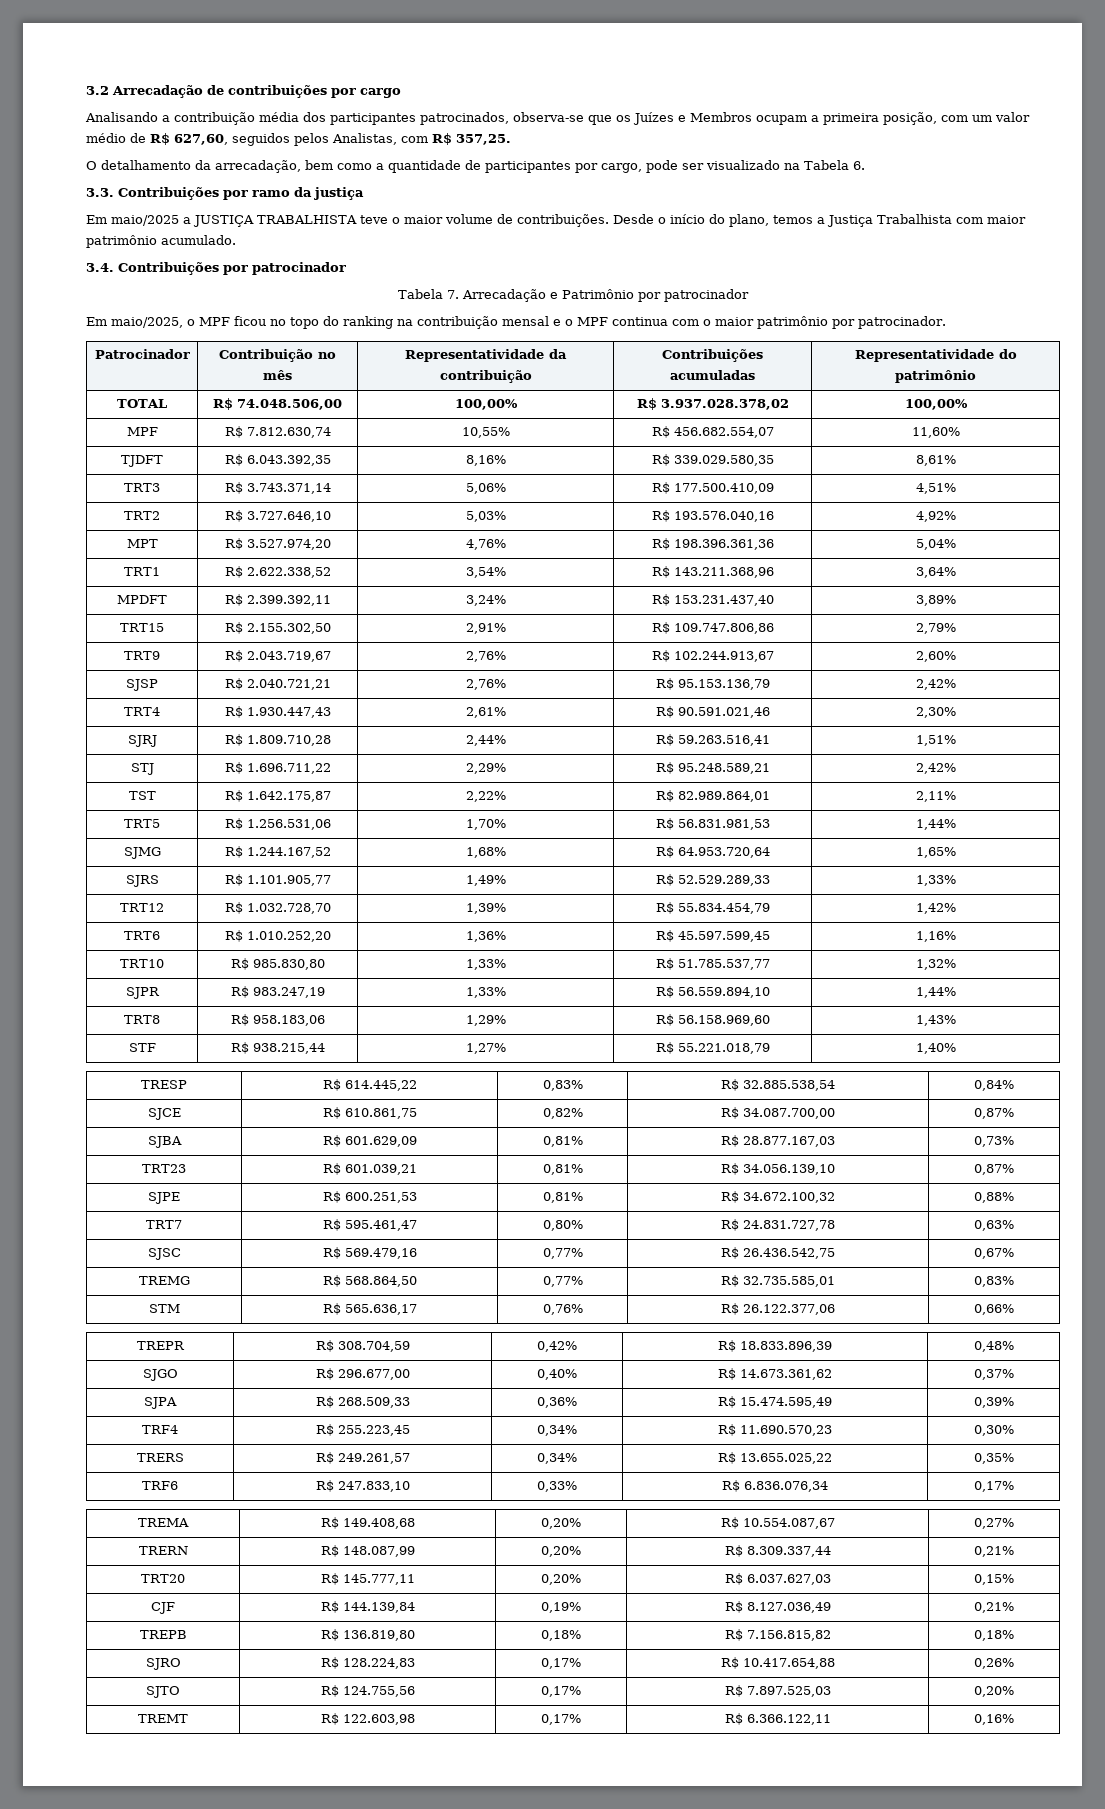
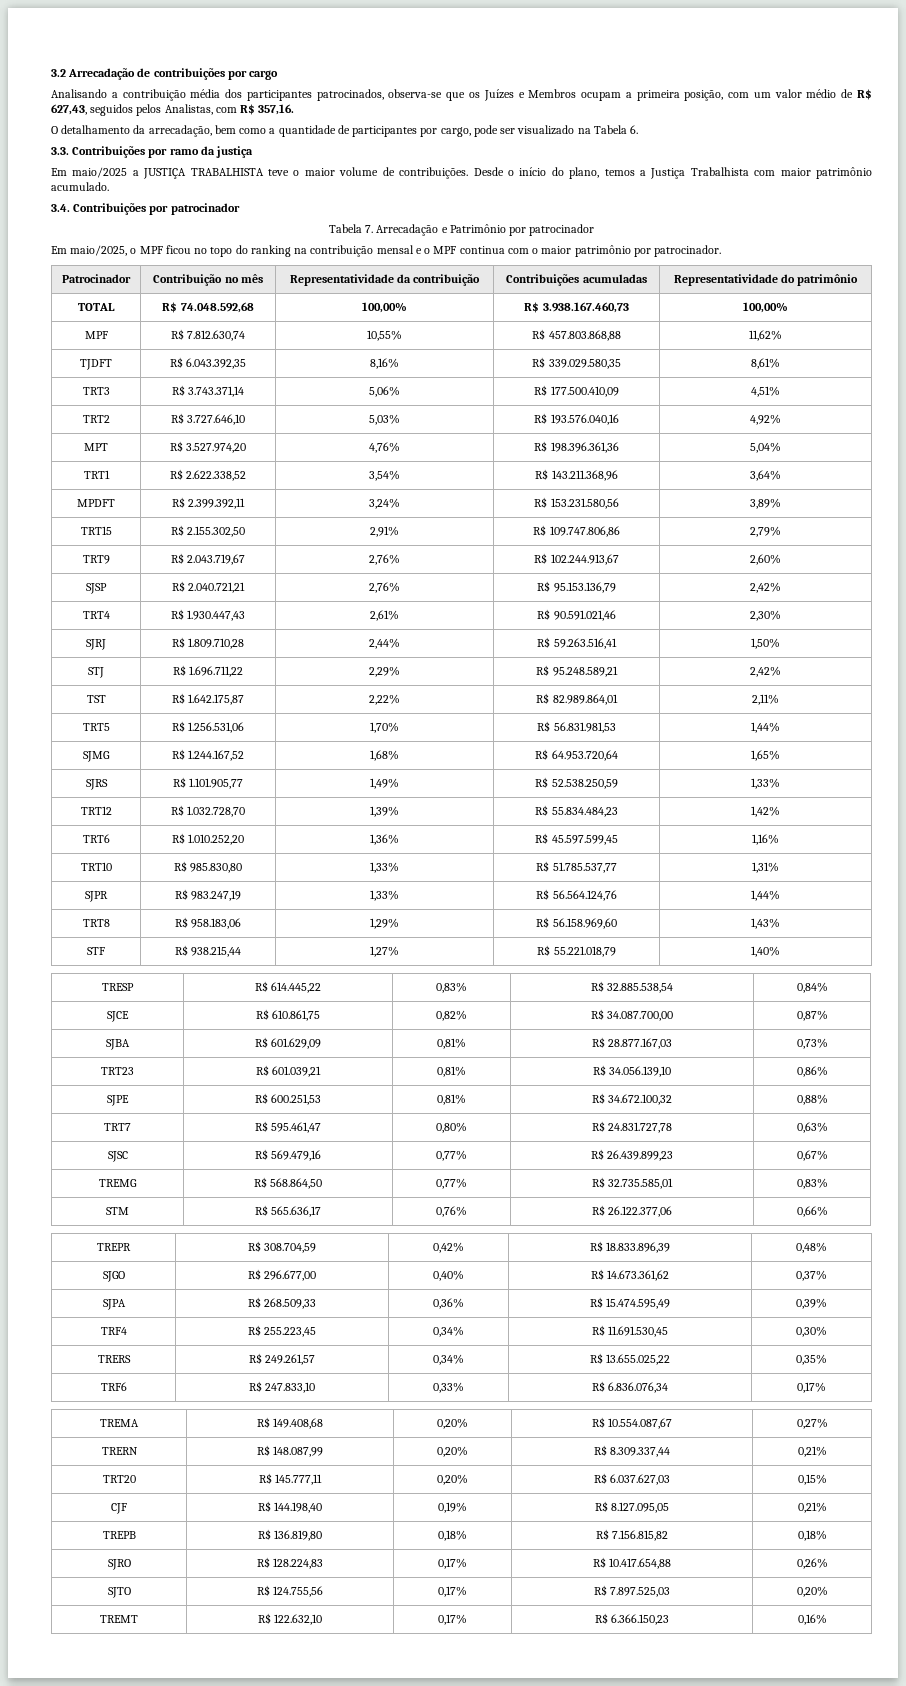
- Analisando a contribuição média dos participantes patrocinados, observa-se que os Juízes e Membros ocupam a primeira posição, com um valor médio de R$ 627,60, seguidos pelos Analistas, com R$ 357,25.
+ Analisando a contribuição média dos participantes patrocinados, observa-se que os Juízes e Membros ocupam a primeira posição, com um valor médio de R$ 627,43, seguidos pelos Analistas, com R$ 357,16.
- TOTAL | R$ 74.048.506,00 | 100,00% | R$ 3.937.028.378,02 | 100,00%
+ TOTAL | R$ 74.048.592,68 | 100,00% | R$ 3.938.167.460,73 | 100,00%
- MPF | R$ 7.812.630,74 | 10,55% | R$ 456.682.554,07 | 11,60%
+ MPF | R$ 7.812.630,74 | 10,55% | R$ 457.803.868,88 | 11,62%
- MPDFT | R$ 2.399.392,11 | 3,24% | R$ 153.231.437,40 | 3,89%
+ MPDFT | R$ 2.399.392,11 | 3,24% | R$ 153.231.580,56 | 3,89%
- SJRJ | R$ 1.809.710,28 | 2,44% | R$ 59.263.516,41 | 1,51%
+ SJRJ | R$ 1.809.710,28 | 2,44% | R$ 59.263.516,41 | 1,50%
- SJRS | R$ 1.101.905,77 | 1,49% | R$ 52.529.289,33 | 1,33%
+ SJRS | R$ 1.101.905,77 | 1,49% | R$ 52.538.250,59 | 1,33%
- TRT12 | R$ 1.032.728,70 | 1,39% | R$ 55.834.454,79 | 1,42%
+ TRT12 | R$ 1.032.728,70 | 1,39% | R$ 55.834.484,23 | 1,42%
- TRT10 | R$ 985.830,80 | 1,33% | R$ 51.785.537,77 | 1,32%
+ TRT10 | R$ 985.830,80 | 1,33% | R$ 51.785.537,77 | 1,31%
- SJPR | R$ 983.247,19 | 1,33% | R$ 56.559.894,10 | 1,44%
+ SJPR | R$ 983.247,19 | 1,33% | R$ 56.564.124,76 | 1,44%
- TRT23 | R$ 601.039,21 | 0,81% | R$ 34.056.139,10 | 0,87%
+ TRT23 | R$ 601.039,21 | 0,81% | R$ 34.056.139,10 | 0,86%
- SJSC | R$ 569.479,16 | 0,77% | R$ 26.436.542,75 | 0,67%
+ SJSC | R$ 569.479,16 | 0,77% | R$ 26.439.899,23 | 0,67%
- TRF4 | R$ 255.223,45 | 0,34% | R$ 11.690.570,23 | 0,30%
+ TRF4 | R$ 255.223,45 | 0,34% | R$ 11.691.530,45 | 0,30%
- CJF | R$ 144.139,84 | 0,19% | R$ 8.127.036,49 | 0,21%
+ CJF | R$ 144.198,40 | 0,19% | R$ 8.127.095,05 | 0,21%
- TREMT | R$ 122.603,98 | 0,17% | R$ 6.366.122,11 | 0,16%
+ TREMT | R$ 122.632,10 | 0,17% | R$ 6.366.150,23 | 0,16%

